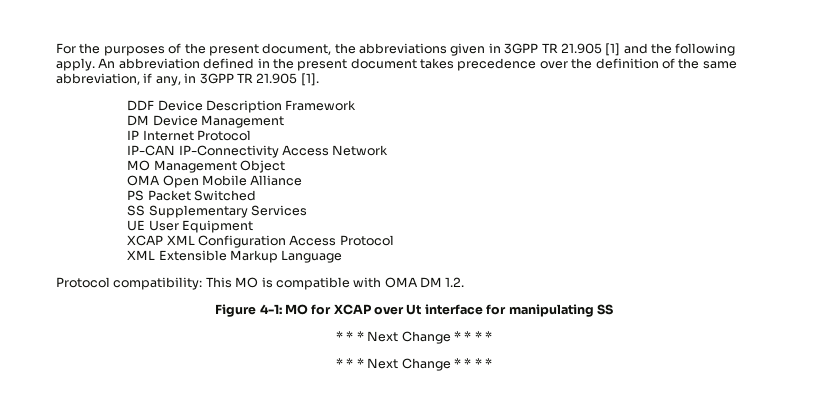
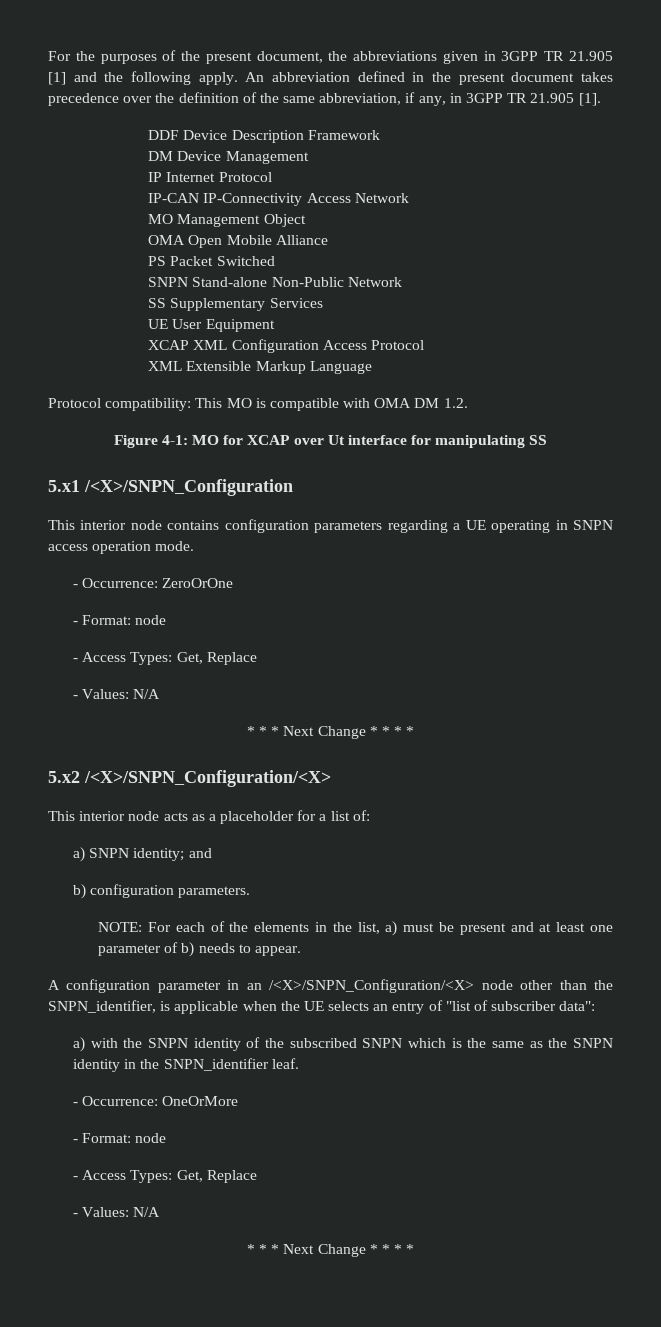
+ SNPN Stand-alone Non-Public Network
  Figure 4-1: MO for XCAP over Ut interface for manipulating SS
+ 5.x1 /<X>/SNPN_Configuration
+ This interior node contains configuration parameters regarding a UE operating in SNPN access operation mode.
+ - Occurrence: ZeroOrOne
+ - Format: node
+ - Access Types: Get, Replace
+ - Values: N/A
  * * * Next Change * * * *
+ 5.x2 /<X>/SNPN_Configuration/<X>
+ This interior node acts as a placeholder for a list of:
+ a) SNPN identity; and
+ b) configuration parameters.
+ NOTE: For each of the elements in the list, a) must be present and at least one parameter of b) needs to appear.
+ A configuration parameter in an /<X>/SNPN_Configuration/<X> node other than the SNPN_identifier, is applicable when the UE selects an entry of "list of subscriber data":
+ a) with the SNPN identity of the subscribed SNPN which is the same as the SNPN identity in the SNPN_identifier leaf.
+ - Occurrence: OneOrMore
+ - Format: node
+ - Access Types: Get, Replace
+ - Values: N/A

